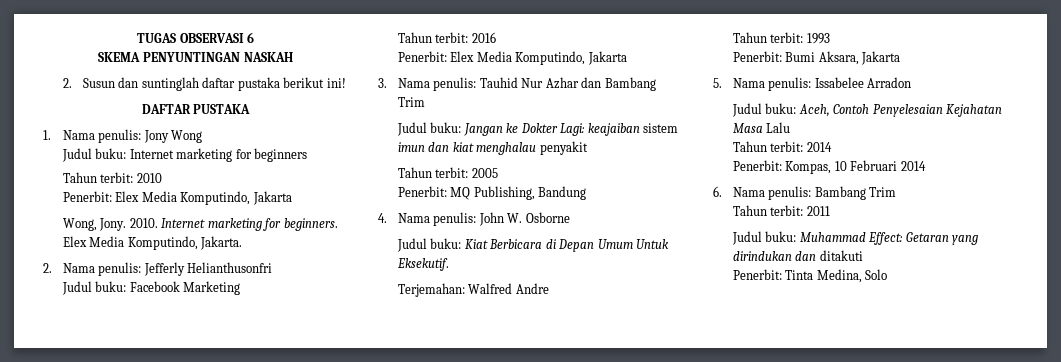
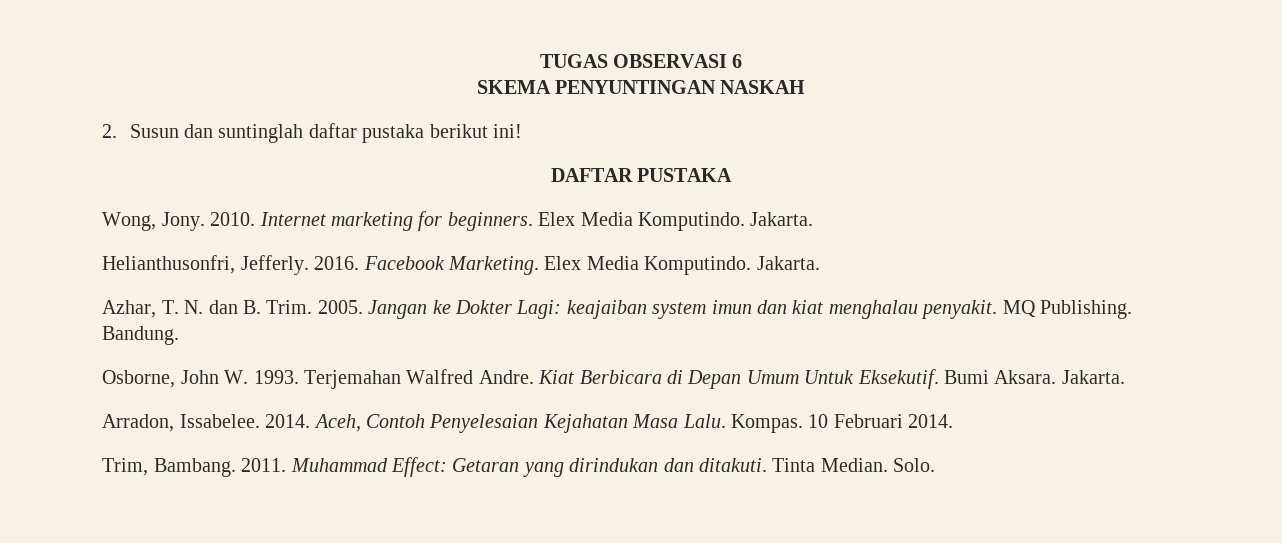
- 1. Nama penulis: Jony Wong
- Judul buku: Internet marketing for beginners
- Tahun terbit: 2010
- Penerbit: Elex Media Komputindo, Jakarta
- Internet marketing for beginners. Elex Media Komputindo, Jakarta.
- 2. Nama penulis: Jefferly Helianthusonfri
- Judul buku: Facebook Marketing
- Tahun terbit: 2016
- Penerbit: Elex Media Komputindo, Jakarta
- 3. Nama penulis: Tauhid Nur Azhar dan Bambang Trim
- Judul buku: Jangan ke Dokter Lagi: keajaiban sistem imun dan kiat menghalau penyakit
- Tahun terbit: 2005
- Penerbit: MQ Publishing, Bandung
- 4. Nama penulis: John W. Osborne
- Judul buku: Kiat Berbicara di Depan Umum Untuk Eksekutif.
- Terjemahan: Walfred Andre
- Tahun terbit: 1993
- Penerbit: Bumi Aksara, Jakarta
- 5. Nama penulis: Issabelee Arradon
- Judul buku: Aceh, Contoh Penyelesaian Kejahatan Masa Lalu
- Tahun terbit: 2014
- Penerbit: Kompas, 10 Februari 2014
- 6. Nama penulis: Bambang Trim
- Tahun terbit: 2011
- Judul buku: Muhammad Effect: Getaran yang dirindukan dan ditakuti
- Penerbit: Tinta Medina, Solo
+ Internet marketing for beginners. Elex Media Komputindo. Jakarta.
+ Helianthusonfri, Jefferly. 2016. Facebook Marketing. Elex Media Komputindo. Jakarta.
+ Azhar, T. N. dan B. Trim. 2005. Jangan ke Dokter Lagi: keajaiban system imun dan kiat menghalau penyakit. MQ Publishing. Bandung.
+ Osborne, John W. 1993. Terjemahan Walfred Andre. Kiat Berbicara di Depan Umum Untuk Eksekutif. Bumi Aksara. Jakarta.
+ Arradon, Issabelee. 2014. Aceh, Contoh Penyelesaian Kejahatan Masa Lalu. Kompas. 10 Februari 2014.
+ Trim, Bambang. 2011. Muhammad Effect: Getaran yang dirindukan dan ditakuti. Tinta Median. Solo.

